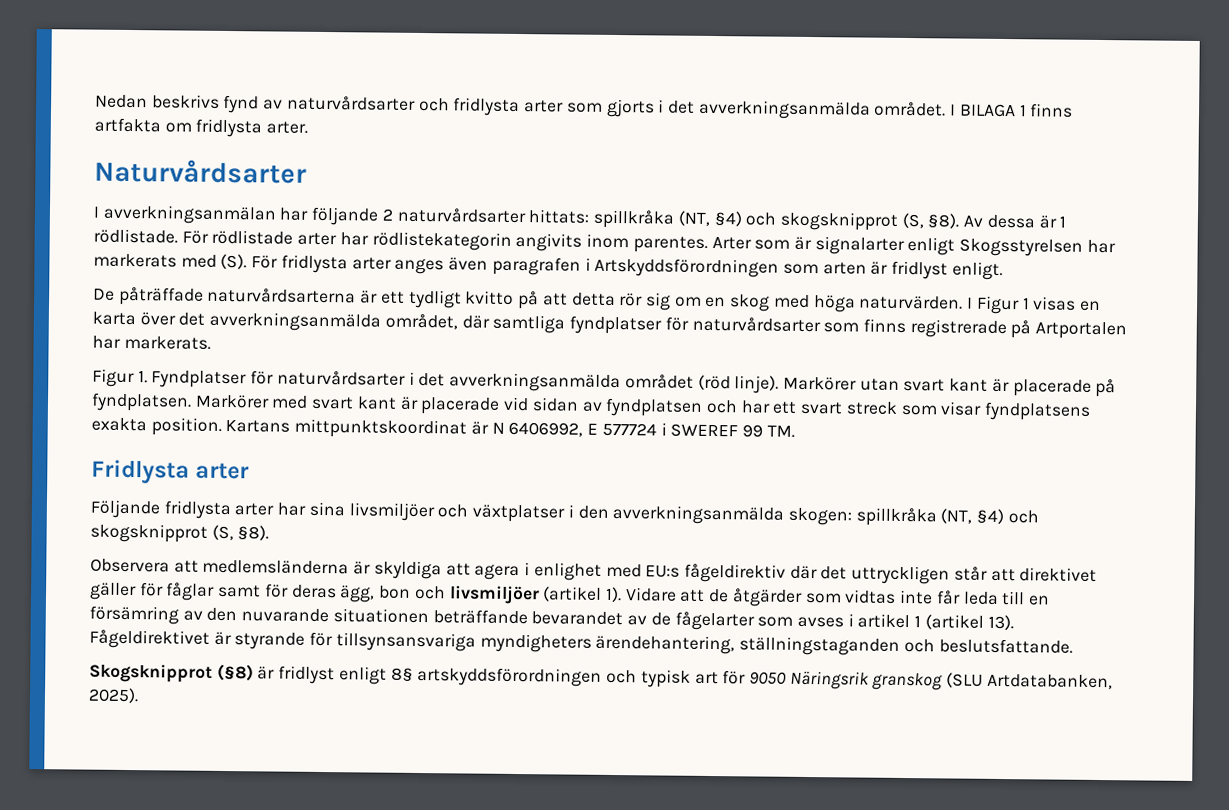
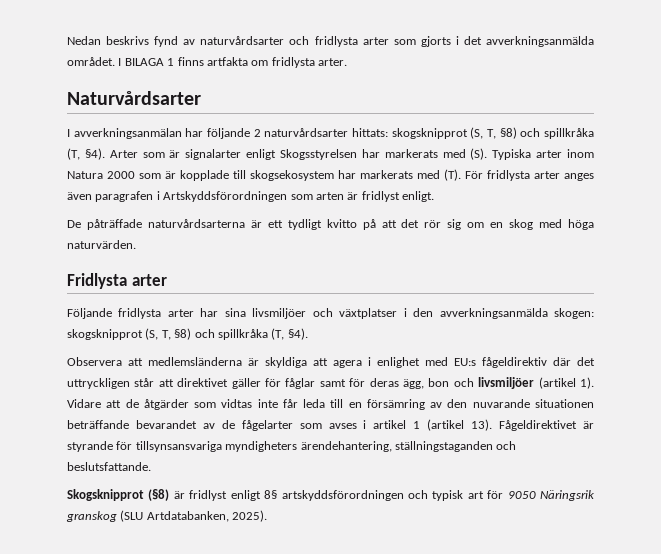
- I avverkningsanmälan har följande 2 naturvårdsarter hittats: spillkråka (NT, §4) och skogsknipprot (S, §8). Av dessa är 1 rödlistade. För rödlistade arter har rödlistekategorin angivits inom parentes.
+ I avverkningsanmälan har följande 2 naturvårdsarter hittats: skogsknipprot (S, T, §8) och spillkråka (T, §4).
- Arter som är signalarter enligt Skogsstyrelsen har markerats med (S). För fridlysta arter anges även paragrafen i Artskyddsförordningen som arten är fridlyst enligt.
+ Arter som är signalarter enligt Skogsstyrelsen har markerats med (S). Typiska arter inom Natura 2000 som är kopplade till skogsekosystem har markerats med (T). För fridlysta arter anges även paragrafen i Artskyddsförordningen som arten är fridlyst enligt.
- De påträffade naturvårdsarterna är ett tydligt kvitto på att detta rör sig om en skog med höga naturvärden. I Figur 1 visas en karta över det avverkningsanmälda området, där samtliga fyndplatser för naturvårdsarter som finns registrerade på Artportalen har markerats.
- Figur 1. Fyndplatser för naturvårdsarter i det avverkningsanmälda området (röd linje). Markörer utan svart kant är placerade på fyndplatsen. Markörer med svart kant är placerade vid sidan av fyndplatsen och har ett svart streck som visar fyndplatsens exakta position. Kartans mittpunktskoordinat är N 6406992, E 577724 i SWEREF 99 TM.
+ De påträffade naturvårdsarterna är ett tydligt kvitto på att det rör sig om en skog med höga naturvärden.
- Följande fridlysta arter har sina livsmiljöer och växtplatser i den avverkningsanmälda skogen: spillkråka (NT, §4) och skogsknipprot (S, §8).
+ Följande fridlysta arter har sina livsmiljöer och växtplatser i den avverkningsanmälda skogen: skogsknipprot (S, T, §8) och spillkråka (T, §4).

